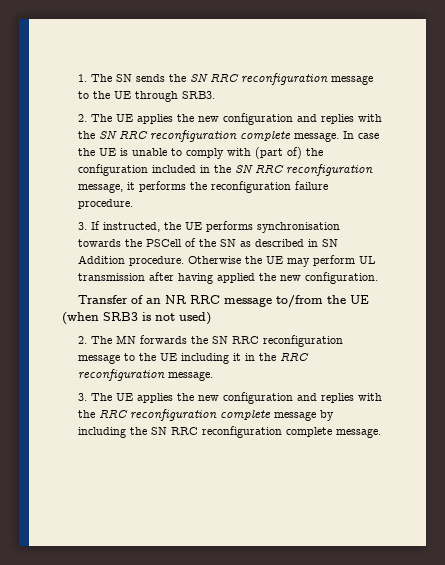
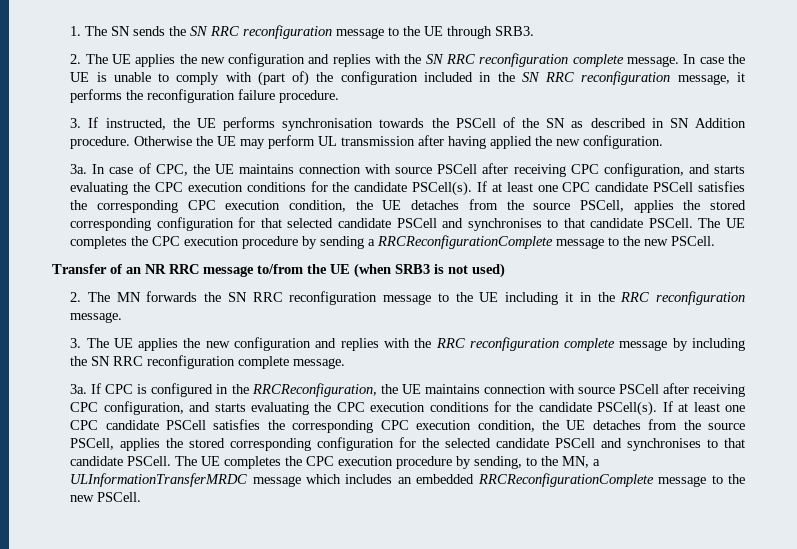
+ 3a. In case of CPC, the UE maintains connection with source PSCell after receiving CPC configuration, and starts evaluating the CPC execution conditions for the candidate PSCell(s). If at least one CPC candidate PSCell satisfies the corresponding CPC execution condition, the UE detaches from the source PSCell, applies the stored corresponding configuration for that selected candidate PSCell and synchronises to that candidate PSCell. The UE completes the CPC execution procedure by sending a RRCReconfigurationComplete message to the new PSCell.
+ 3a. If CPC is configured in the RRCReconfiguration, the UE maintains connection with source PSCell after receiving CPC configuration, and starts evaluating the CPC execution conditions for the candidate PSCell(s). If at least one CPC candidate PSCell satisfies the corresponding CPC execution condition, the UE detaches from the source PSCell, applies the stored corresponding configuration for the selected candidate PSCell and synchronises to that candidate PSCell. The UE completes the CPC execution procedure by sending, to the MN, a ULInformationTransferMRDC message which includes an embedded RRCReconfigurationComplete message to the new PSCell.

